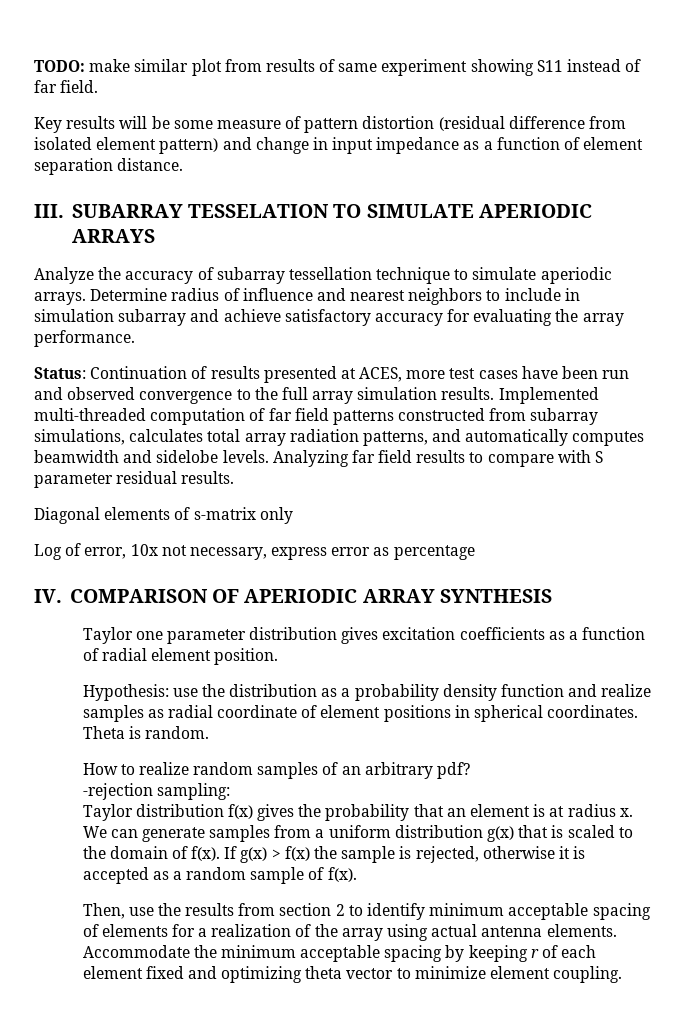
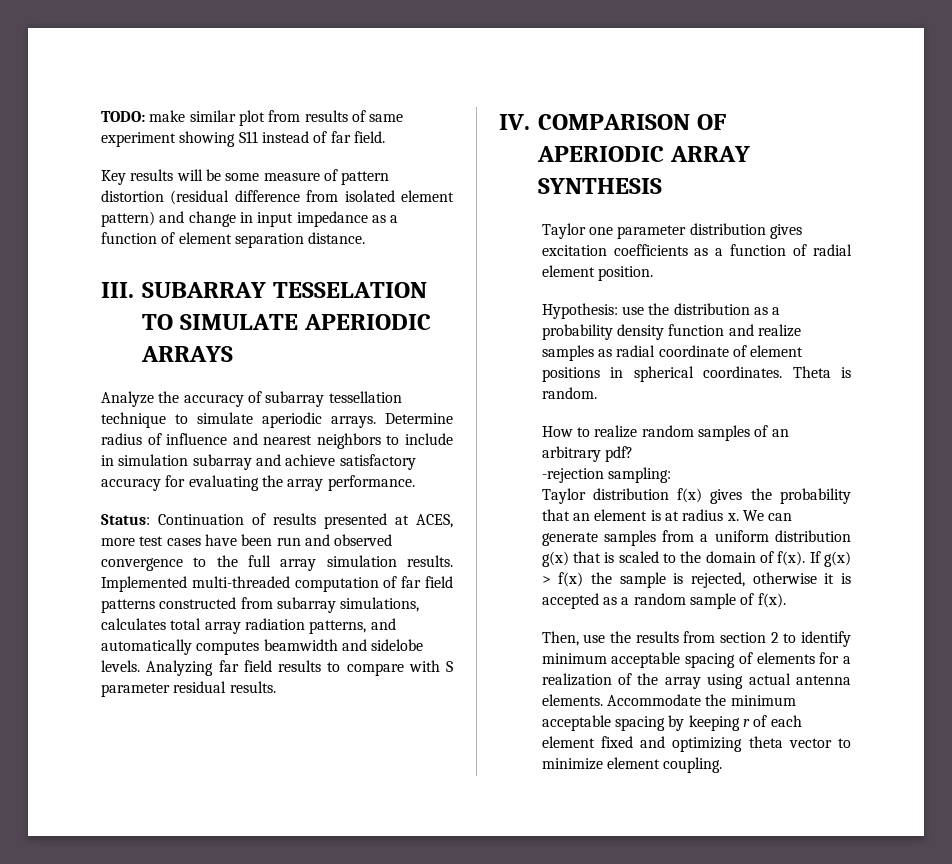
- Diagonal elements of s-matrix only
- Log of error, 10x not necessary, express error as percentage

